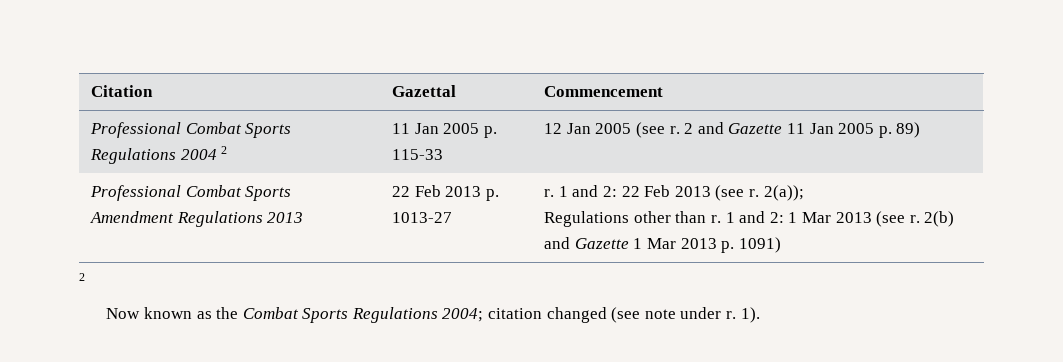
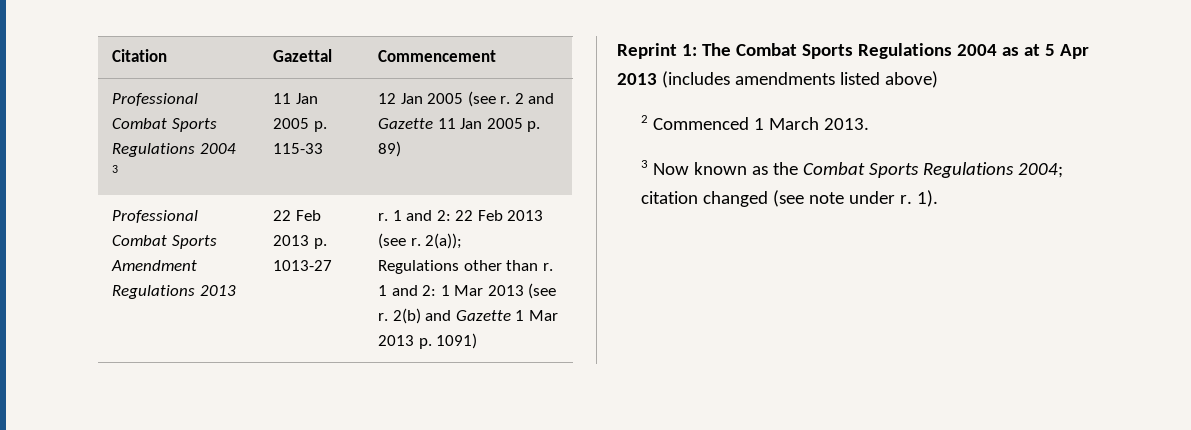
- Professional Combat Sports Regulations 2004 2 | 11 Jan 2005 p. 115-33 | 12 Jan 2005 (see r. 2 and Gazette 11 Jan 2005 p. 89)
+ Professional Combat Sports Regulations 2004 3 | 11 Jan 2005 p. 115-33 | 12 Jan 2005 (see r. 2 and Gazette 11 Jan 2005 p. 89)
  2(b) and Gazette 1 Mar 2013 p. 1091)
- 2
- Now known as the Combat Sports Regulations 2004; citation changed (see note under r.
+ Reprint 1: The Combat Sports Regulations 2004 as at 5 Apr 2013 (includes amendments listed above)
+ 2 Commenced 1 March 2013.
+ 3 Now known as the Combat Sports Regulations 2004; citation changed (see note under r.

